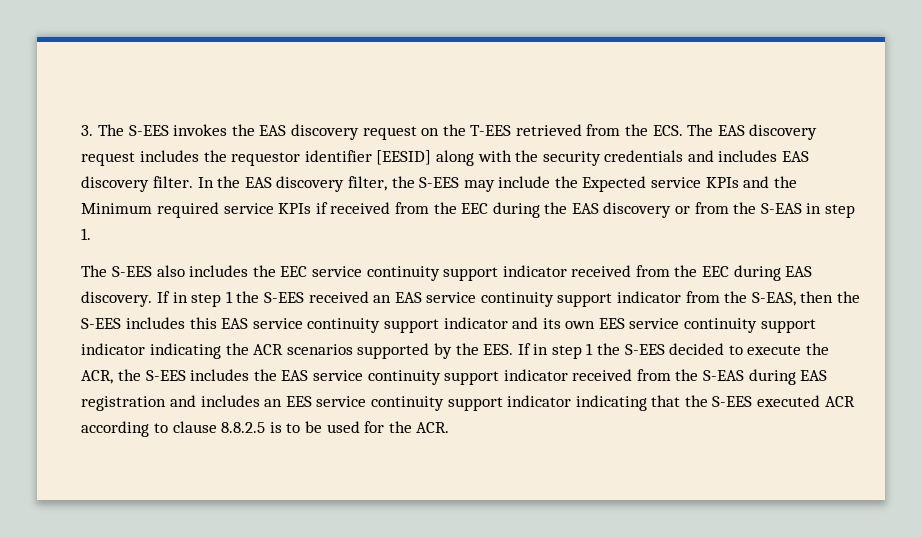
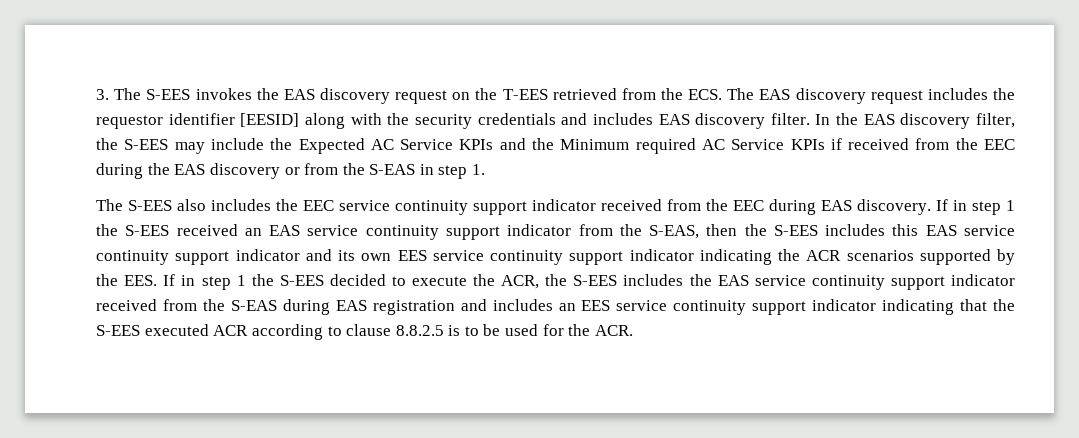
- In the EAS discovery filter, the S-EES may include the Expected service KPIs and the Minimum required service KPIs if received from the EEC during the EAS discovery or from the S-EAS in step 1.
+ In the EAS discovery filter, the S-EES may include the Expected AC Service KPIs and the Minimum required AC Service KPIs if received from the EEC during the EAS discovery or from the S-EAS in step 1.

